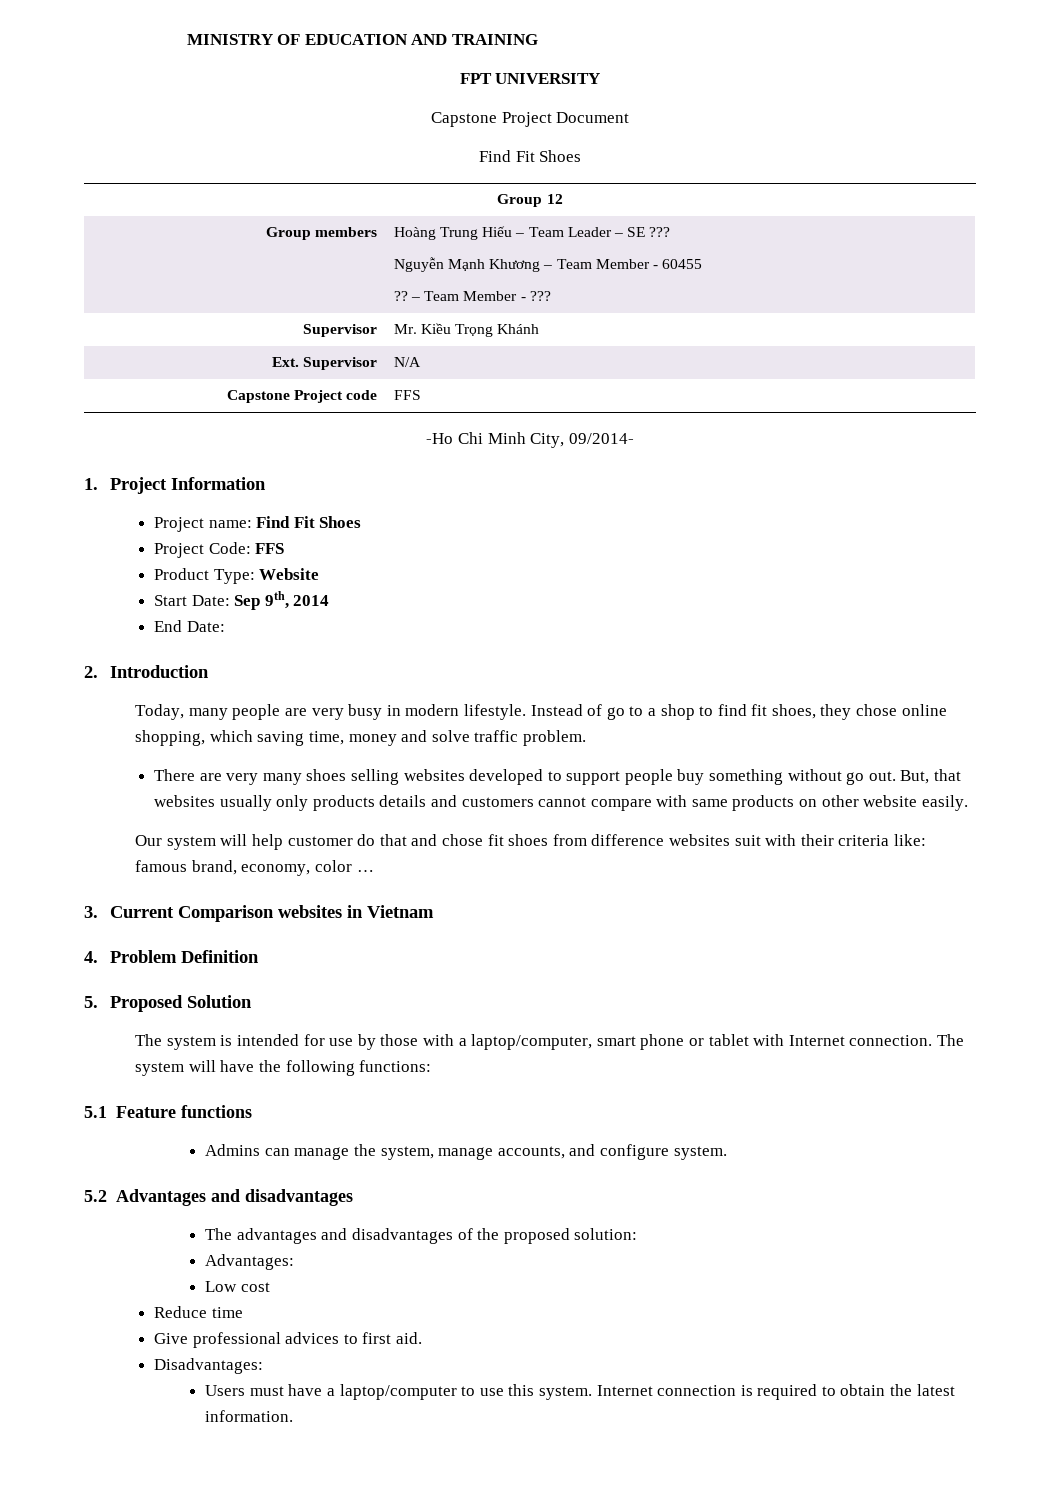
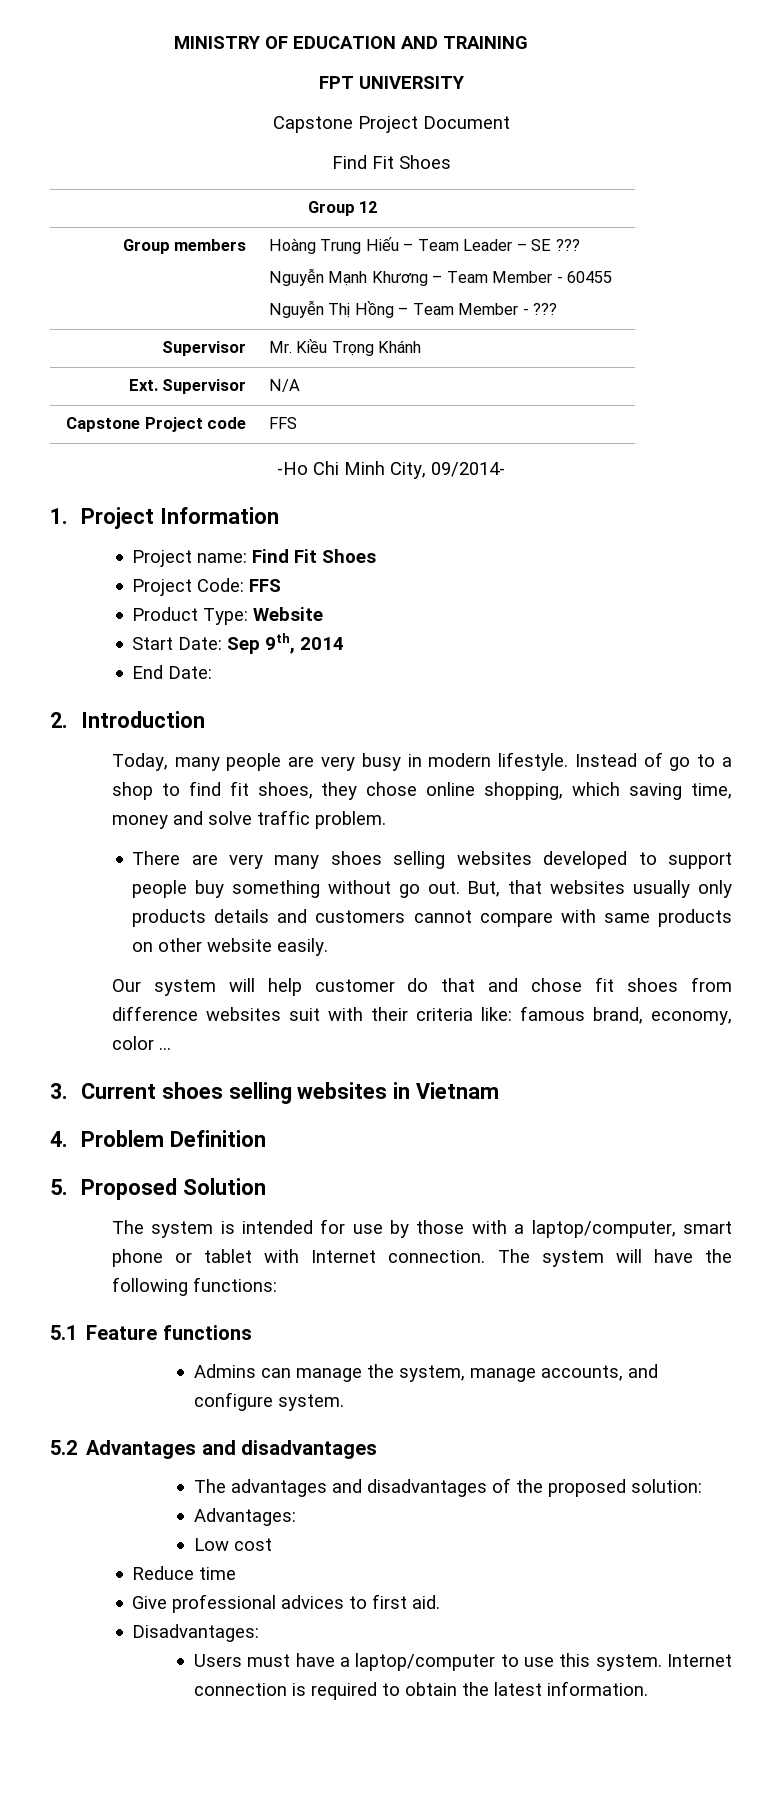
  Group members | Hoàng Trung Hiếu – Team Leader – SE ???
  Nguyễn Mạnh Khương – Team Member - 60455
- ?? – Team Member - ???
+ Nguyễn Thị Hồng – Team Member - ???
- 3. Current Comparison websites in Vietnam
+ 3. Current shoes selling websites in Vietnam

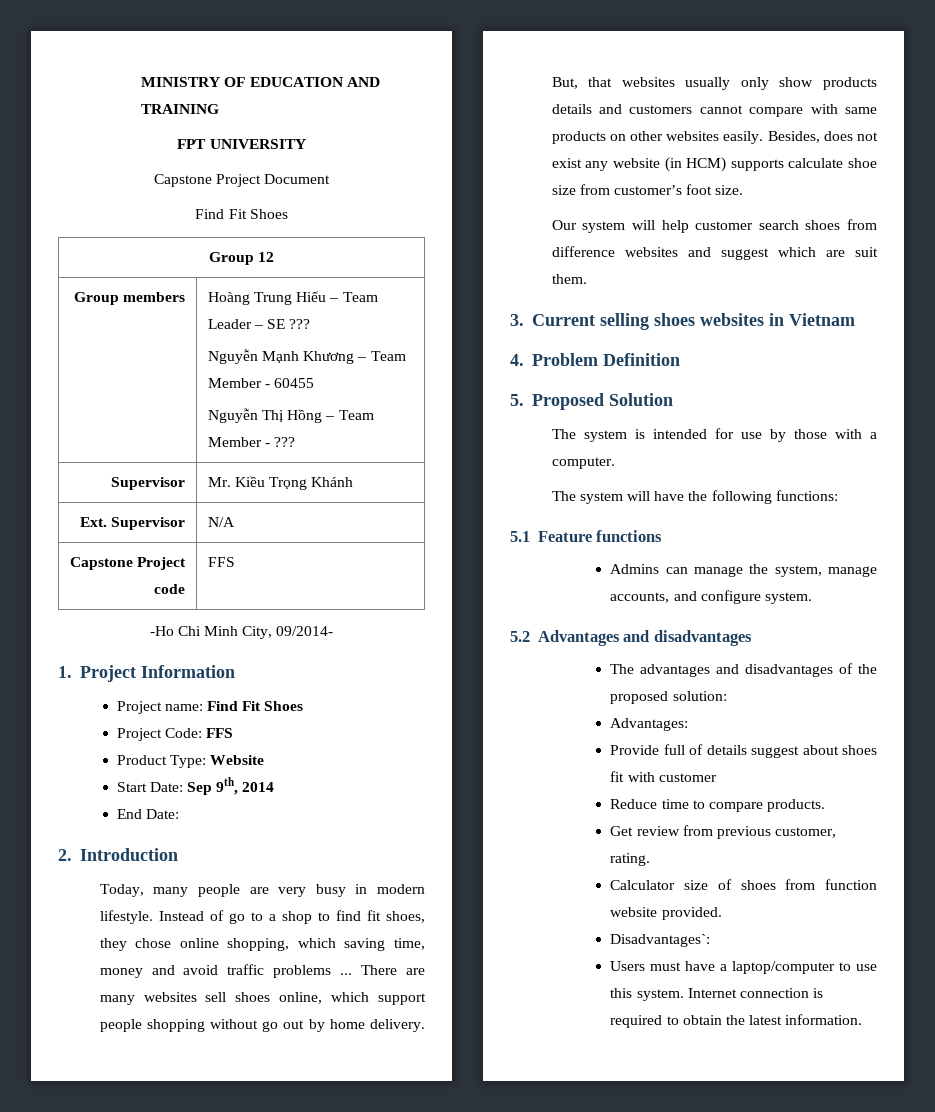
- Instead of go to a shop to find fit shoes, they chose online shopping, which saving time, money and solve traffic problem.
- There are very many shoes selling websites developed to support people buy something without go out.
+ Instead of go to a shop to find fit shoes, they chose online shopping, which saving time, money and avoid traffic problems ... There are many websites sell shoes online, which support people shopping without go out by home delivery.
- But, that websites usually only products details and customers cannot compare with same products on other website easily.
+ But, that websites usually only show products details and customers cannot compare with same products on other websites easily. Besides, does not exist any website (in HCM) supports calculate shoe size from customer’s foot size.
- Our system will help customer do that and chose fit shoes from difference websites suit with their criteria like: famous brand, economy, color …
+ Our system will help customer search shoes from difference websites and suggest which are suit them.
- 3. Current shoes selling websites in Vietnam
+ 3. Current selling shoes websites in Vietnam
- The system is intended for use by those with a laptop/computer, smart phone or tablet with Internet connection. The system will have the following functions:
+ The system is intended for use by those with a computer.
+ The system will have the following functions:
- Low cost
- Reduce time
- Give professional advices to first aid.
- Disadvantages:
+ Provide full of details suggest about shoes fit with customer
+ Reduce time to compare products.
+ Get review from previous customer, rating.
+ Calculator size of shoes from function website provided.
+ Disadvantages`:

